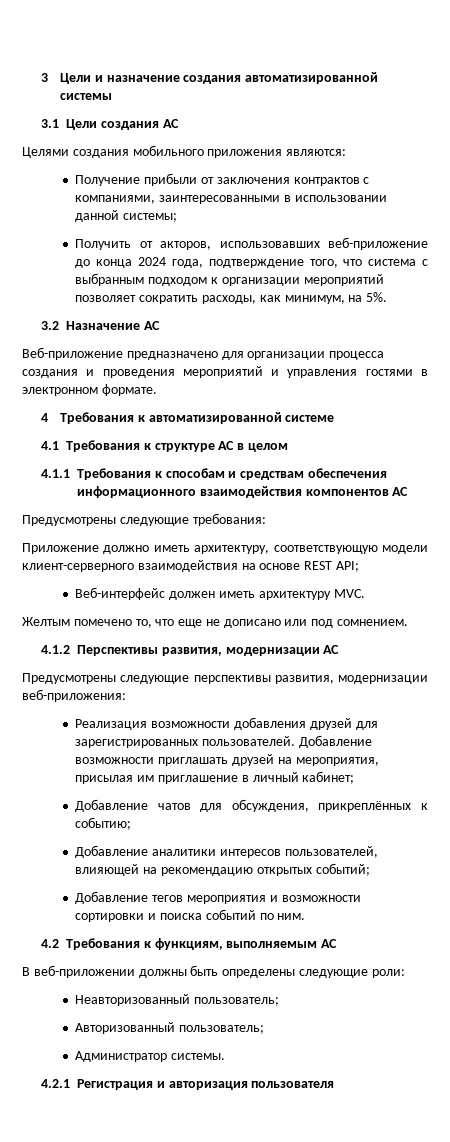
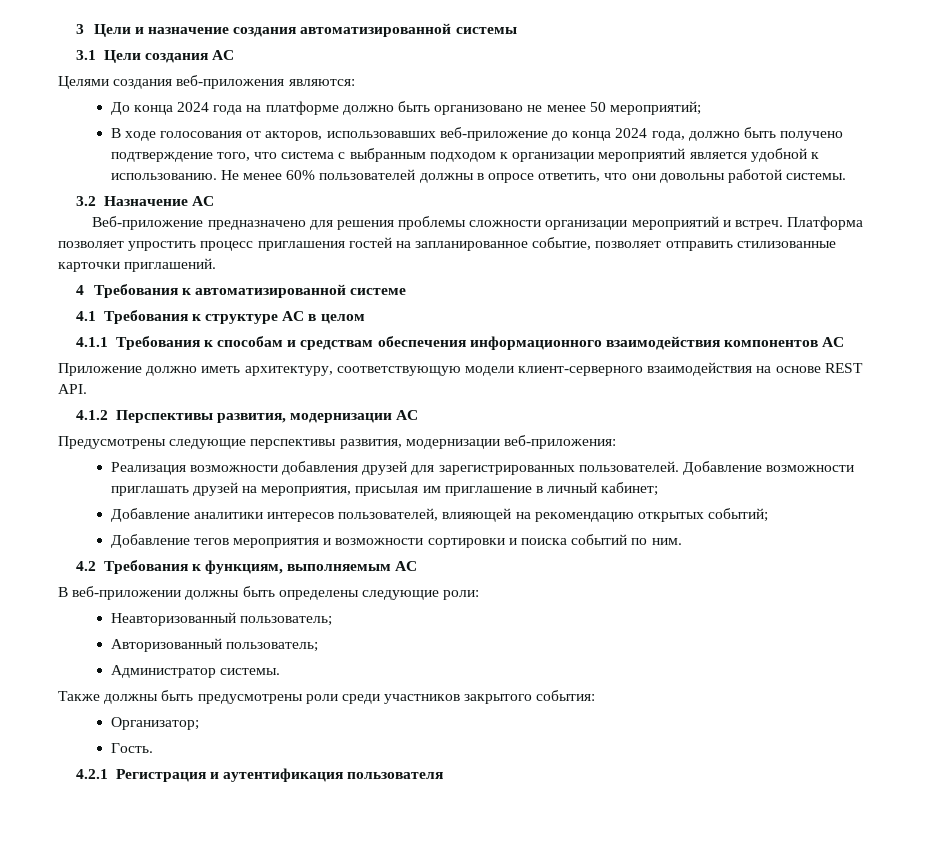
- Целями создания мобильного приложения являются:
+ Целями создания веб-приложения являются:
- Получение прибыли от заключения контрактов с компаниями, заинтересованными в использовании данной системы;
- Получить от акторов, использовавших веб-приложение до конца 2024 года, подтверждение того, что система с выбранным подходом к организации мероприятий позволяет сократить расходы, как минимум, на 5%.
+ До конца 2024 года на платформе должно быть организовано не менее 50 мероприятий;
+ В ходе голосования от акторов, использовавших веб-приложение до конца 2024 года, должно быть получено подтверждение того, что система с выбранным подходом к организации мероприятий является удобной к использованию. Не менее 60% пользователей должны в опросе ответить, что они довольны работой системы.
- Веб-приложение предназначено для организации процесса создания и проведения мероприятий и управления гостями в электронном формате.
+ Веб-приложение предназначено для решения проблемы сложности организации мероприятий и встреч. Платформа позволяет упростить процесс приглашения гостей на запланированное событие, позволяет отправить стилизованные карточки приглашений.
- Предусмотрены следующие требования:
- Приложение должно иметь архитектуру, соответствующую модели клиент-серверного взаимодействия на основе REST API;
- Веб-интерфейс должен иметь архитектуру MVC.
- Желтым помечено то, что еще не дописано или под сомнением.
+ Приложение должно иметь архитектуру, соответствующую модели клиент-серверного взаимодействия на основе REST API.
- Добавление чатов для обсуждения, прикреплённых к событию;
+ Также должны быть предусмотрены роли среди участников закрытого события:
+ Организатор;
+ Гость.
- 4.2.1 Регистрация и авторизация пользователя
+ 4.2.1 Регистрация и аутентификация пользователя

